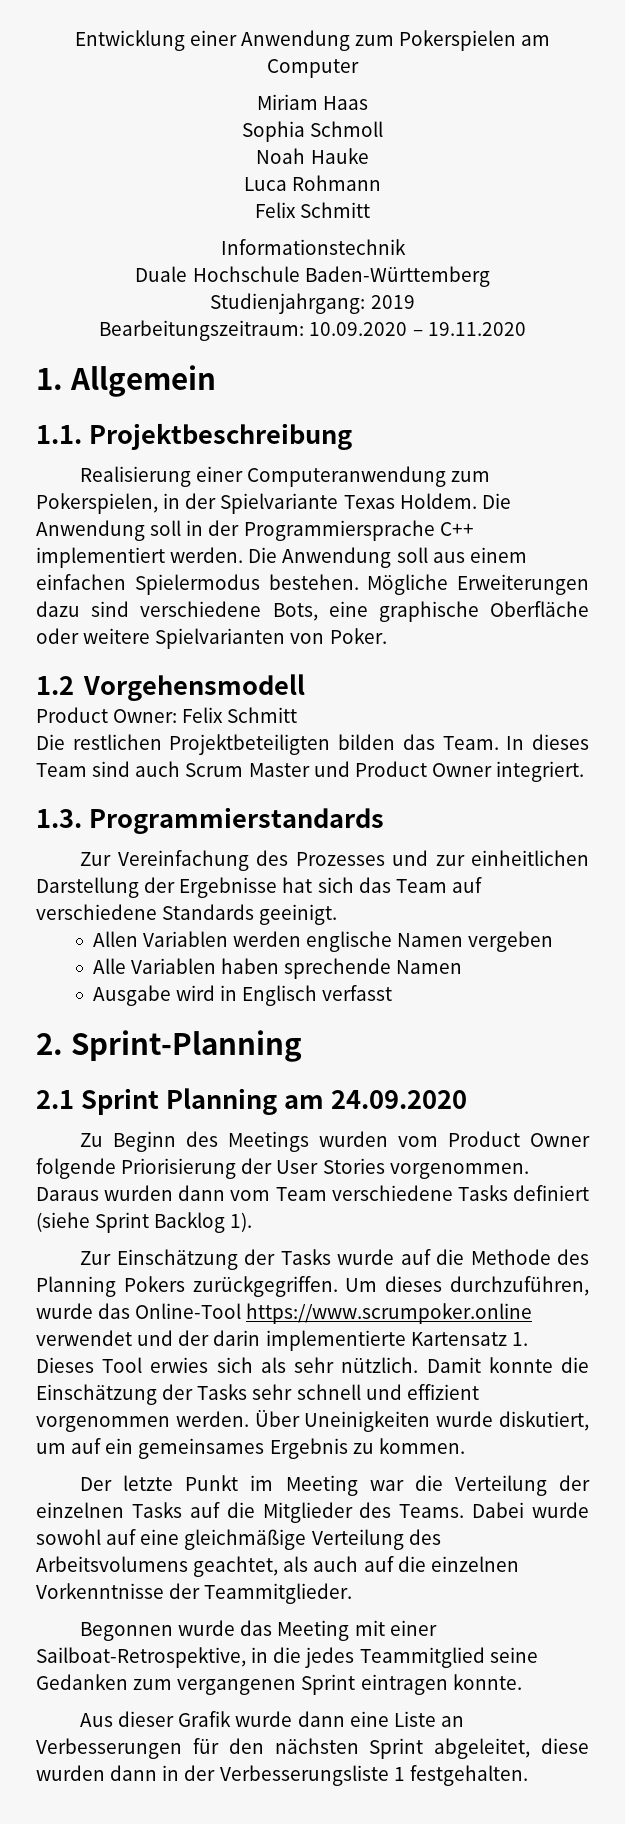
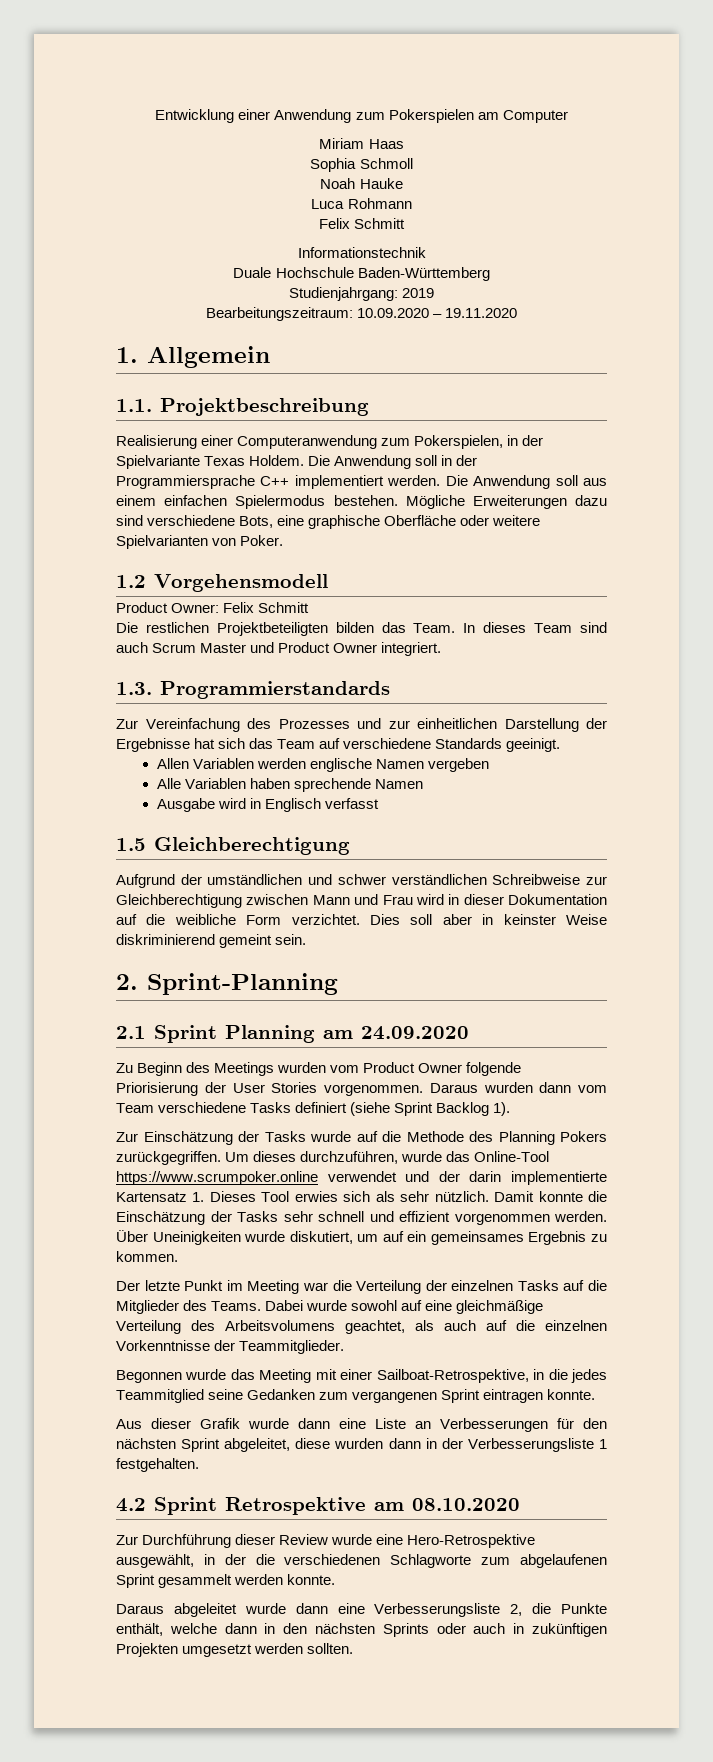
+ 1.5 Gleichberechtigung
+ Aufgrund der umständlichen und schwer verständlichen Schreibweise zur Gleichberechtigung zwischen Mann und Frau wird in dieser Dokumentation auf die weibliche Form verzichtet. Dies soll aber in keinster Weise diskriminierend gemeint sein.
+ 4.2 Sprint Retrospektive am 08.10.2020
+ Zur Durchführung dieser Review wurde eine Hero-Retrospektive ausgewählt, in der die verschiedenen Schlagworte zum abgelaufenen Sprint gesammelt werden konnte.
+ Daraus abgeleitet wurde dann eine Verbesserungsliste 2, die Punkte enthält, welche dann in den nächsten Sprints oder auch in zukünftigen Projekten umgesetzt werden sollten.

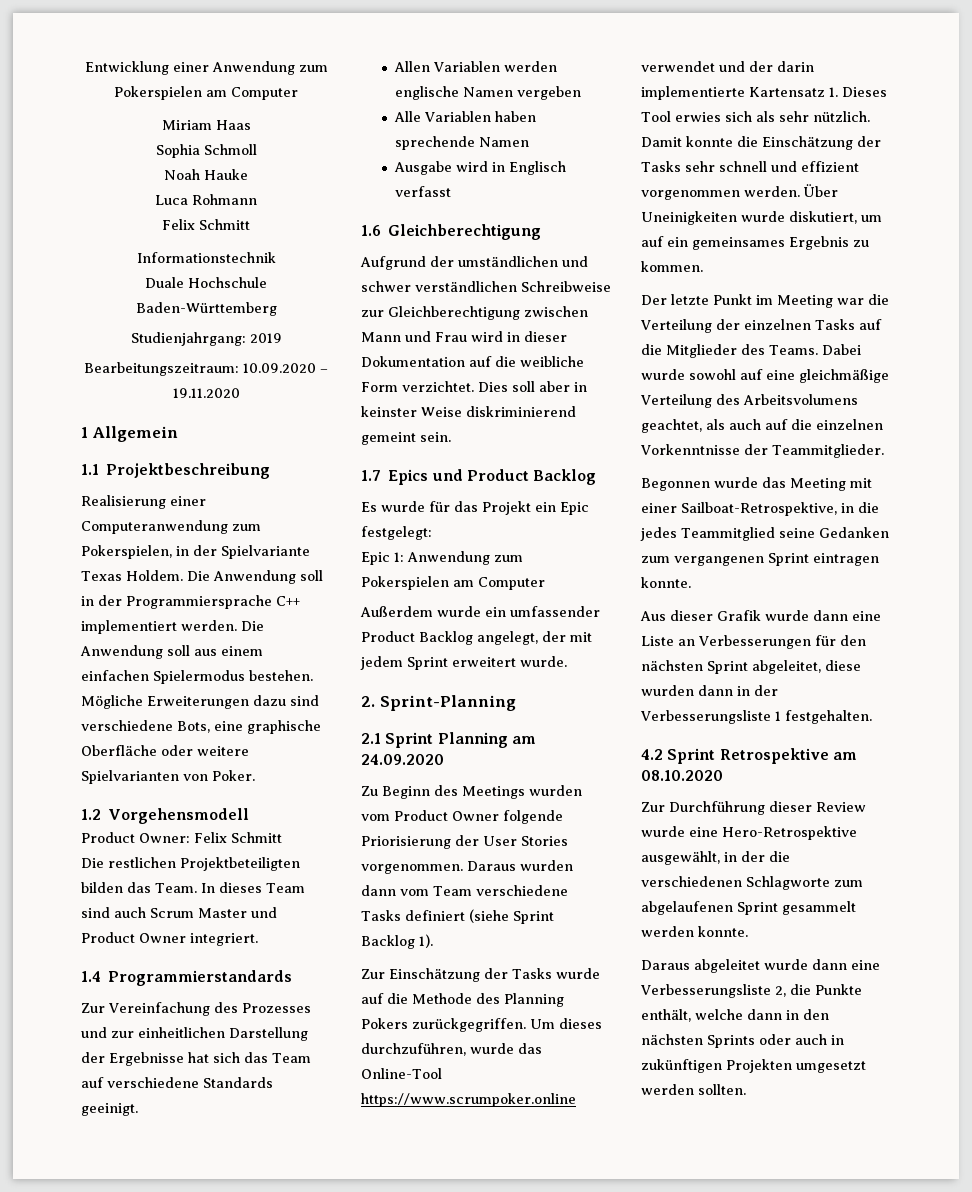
- 1. Allgemein
+ 1 Allgemein
- 1.1. Projektbeschreibung
+ 1.1 Projektbeschreibung
- 1.3. Programmierstandards
+ 1.4 Programmierstandards
- 1.5 Gleichberechtigung
+ 1.6 Gleichberechtigung
+ 1.7 Epics und Product Backlog
+ Es wurde für das Projekt ein Epic festgelegt:
+ Epic 1: Anwendung zum Pokerspielen am Computer
+ Außerdem wurde ein umfassender Product Backlog angelegt, der mit jedem Sprint erweitert wurde.

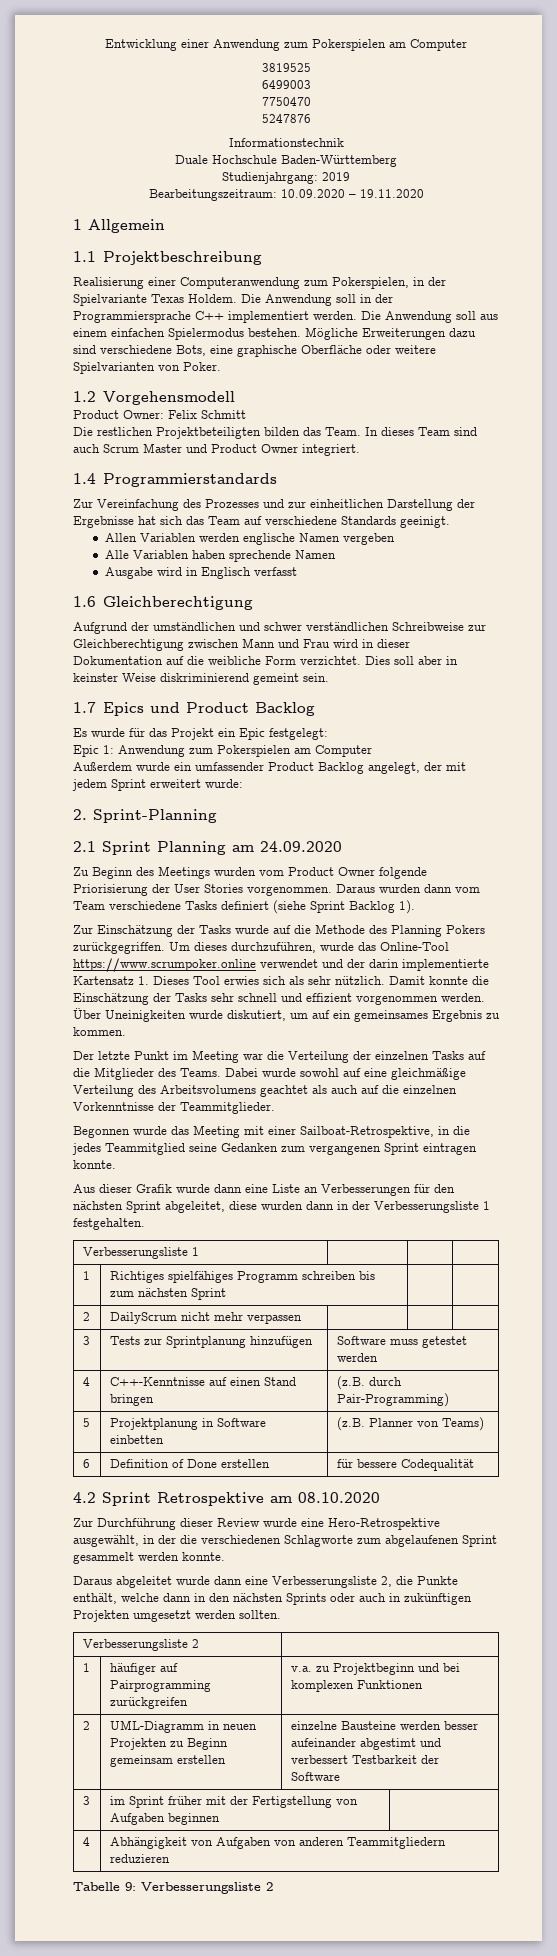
- Miriam Haas
- Sophia Schmoll
- Noah Hauke
- Luca Rohmann
- Felix Schmitt
+ 3819525
+ 6499003
+ 7750470
+ 5247876
- Außerdem wurde ein umfassender Product Backlog angelegt, der mit jedem Sprint erweitert wurde.
+ Außerdem wurde ein umfassender Product Backlog angelegt, der mit jedem Sprint erweitert wurde:
- Dabei wurde sowohl auf eine gleichmäßige Verteilung des Arbeitsvolumens geachtet, als auch auf die einzelnen Vorkenntnisse der Teammitglieder.
+ Dabei wurde sowohl auf eine gleichmäßige Verteilung des Arbeitsvolumens geachtet als auch auf die einzelnen Vorkenntnisse der Teammitglieder.
+ Verbesserungsliste 1 | | |
+ 1 | Richtiges spielfähiges Programm schreiben bis zum nächsten Sprint | |
+ 2 | DailyScrum nicht mehr verpassen | | |
+ 3 | Tests zur Sprintplanung hinzufügen | Software muss getestet werden
+ 4 | C++-Kenntnisse auf einen Stand bringen | (z.B. durch Pair-Programming)
+ 5 | Projektplanung in Software einbetten | (z.B. Planner von Teams)
+ 6 | Definition of Done erstellen | für bessere Codequalität
+ Verbesserungsliste 2 |
+ 1 | häufiger auf Pairprogramming zurückgreifen | v.a. zu Projektbeginn und bei komplexen Funktionen
+ 2 | UML-Diagramm in neuen Projekten zu Beginn gemeinsam erstellen | einzelne Bausteine werden besser aufeinander abgestimt und verbessert Testbarkeit der Software
+ 3 | im Sprint früher mit der Fertigstellung von Aufgaben beginnen |
+ 4 | Abhängigkeit von Aufgaben von anderen Teammitgliedern reduzieren
+ Tabelle 9: Verbesserungsliste 2

